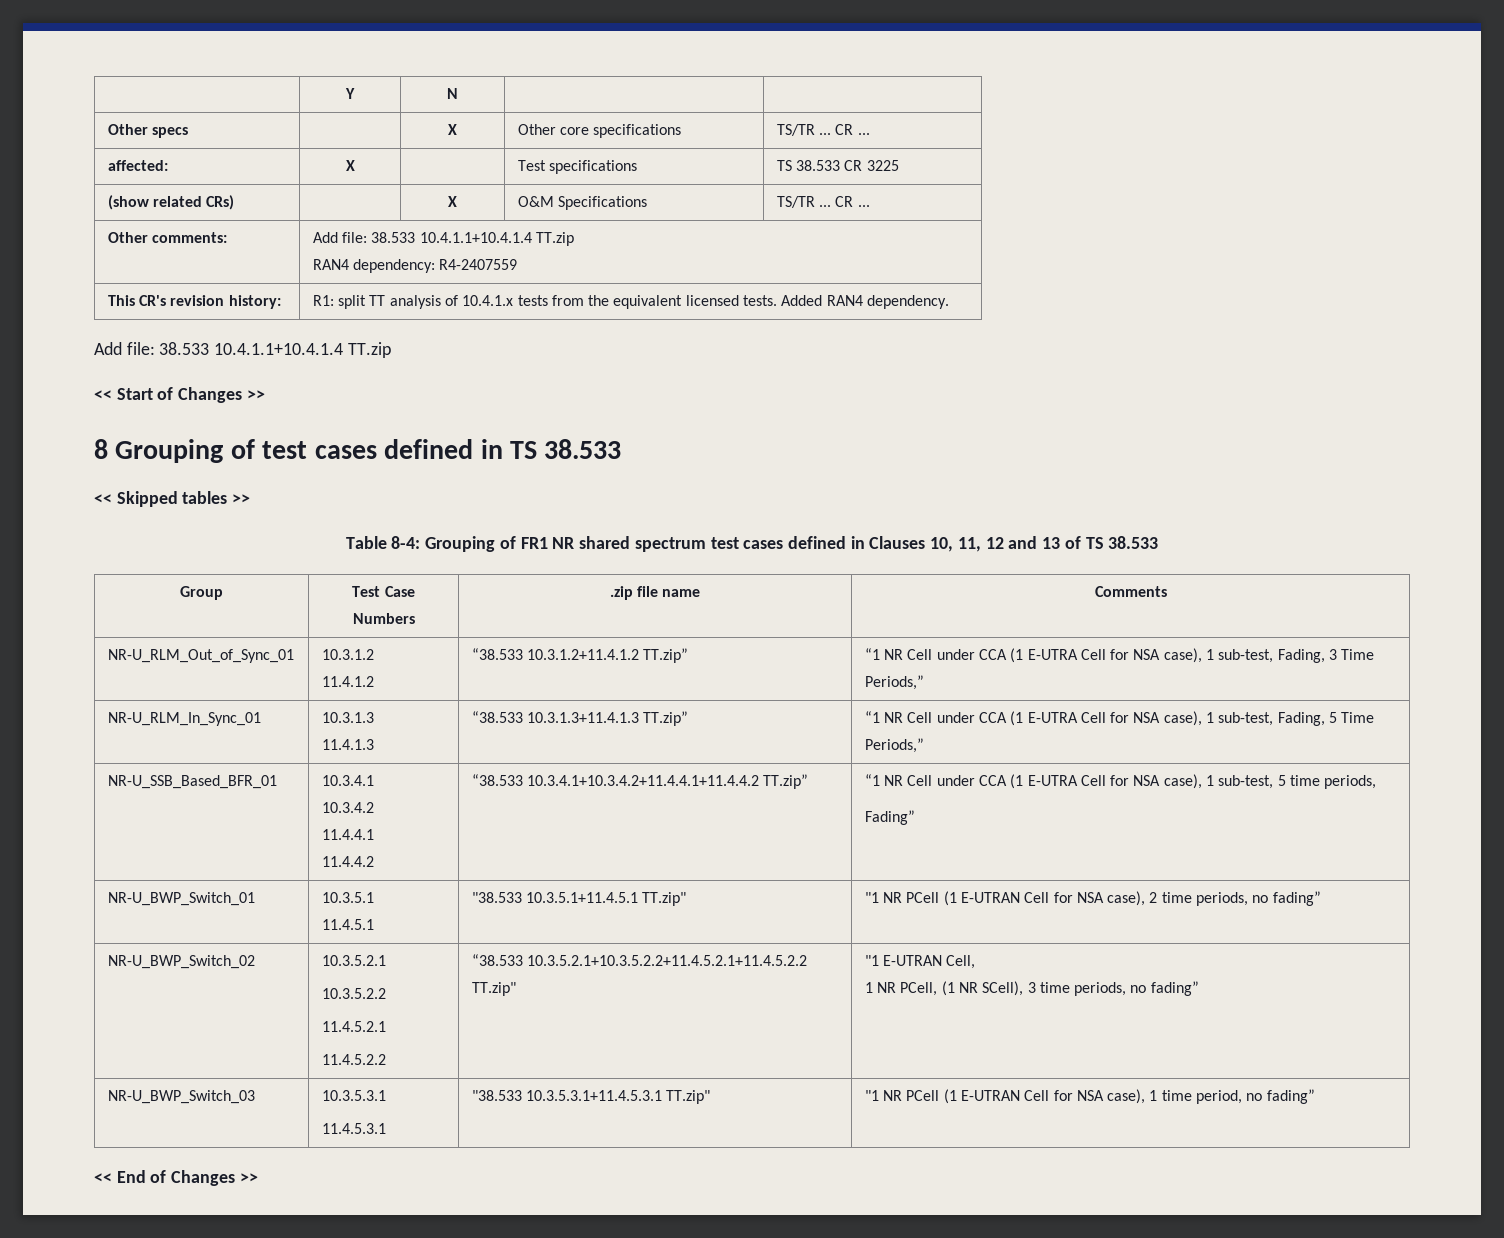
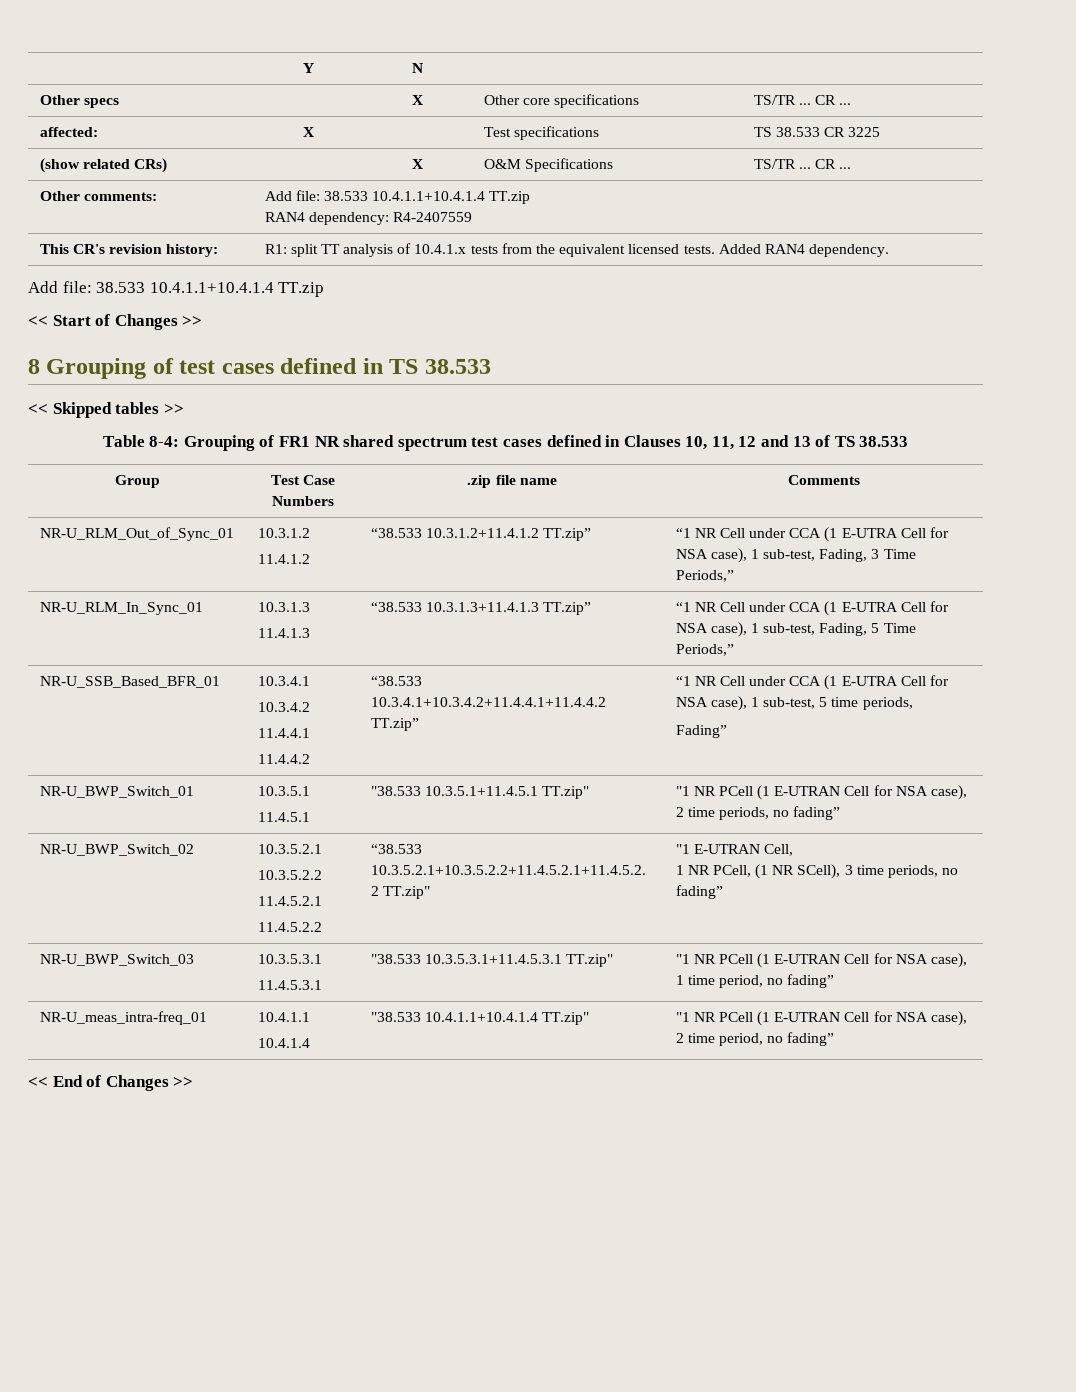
+ NR-U_meas_intra-freq_01 | 10.4.1.1
+ 10.4.1.4 | "38.533 10.4.1.1+10.4.1.4 TT.zip" | "1 NR PCell (1 E-UTRAN Cell for NSA case), 2 time period, no fading”

